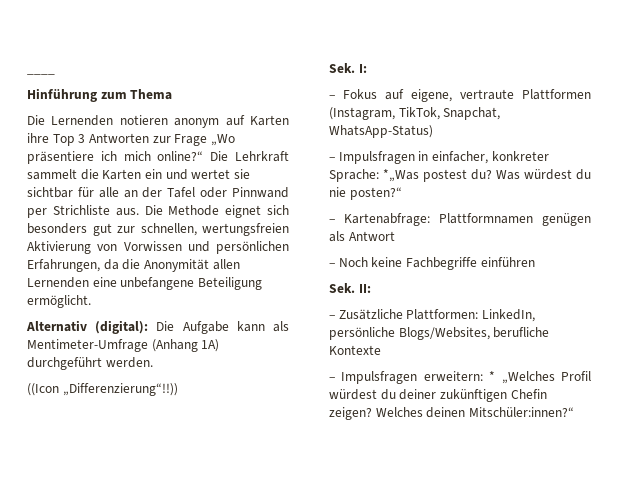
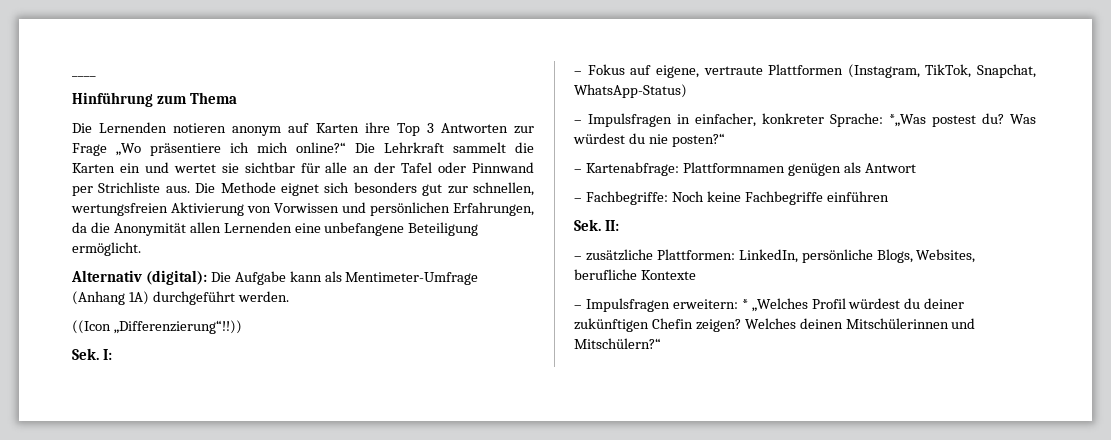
- – Noch keine Fachbegriffe einführen
+ – Fachbegriffe: Noch keine Fachbegriffe einführen
- – Zusätzliche Plattformen: LinkedIn, persönliche Blogs/Websites, berufliche Kontexte
+ – zusätzliche Plattformen: LinkedIn, persönliche Blogs, Websites, berufliche Kontexte
- Welches deinen Mitschüler:innen?“
+ Welches deinen Mitschülerinnen und Mitschülern?“

